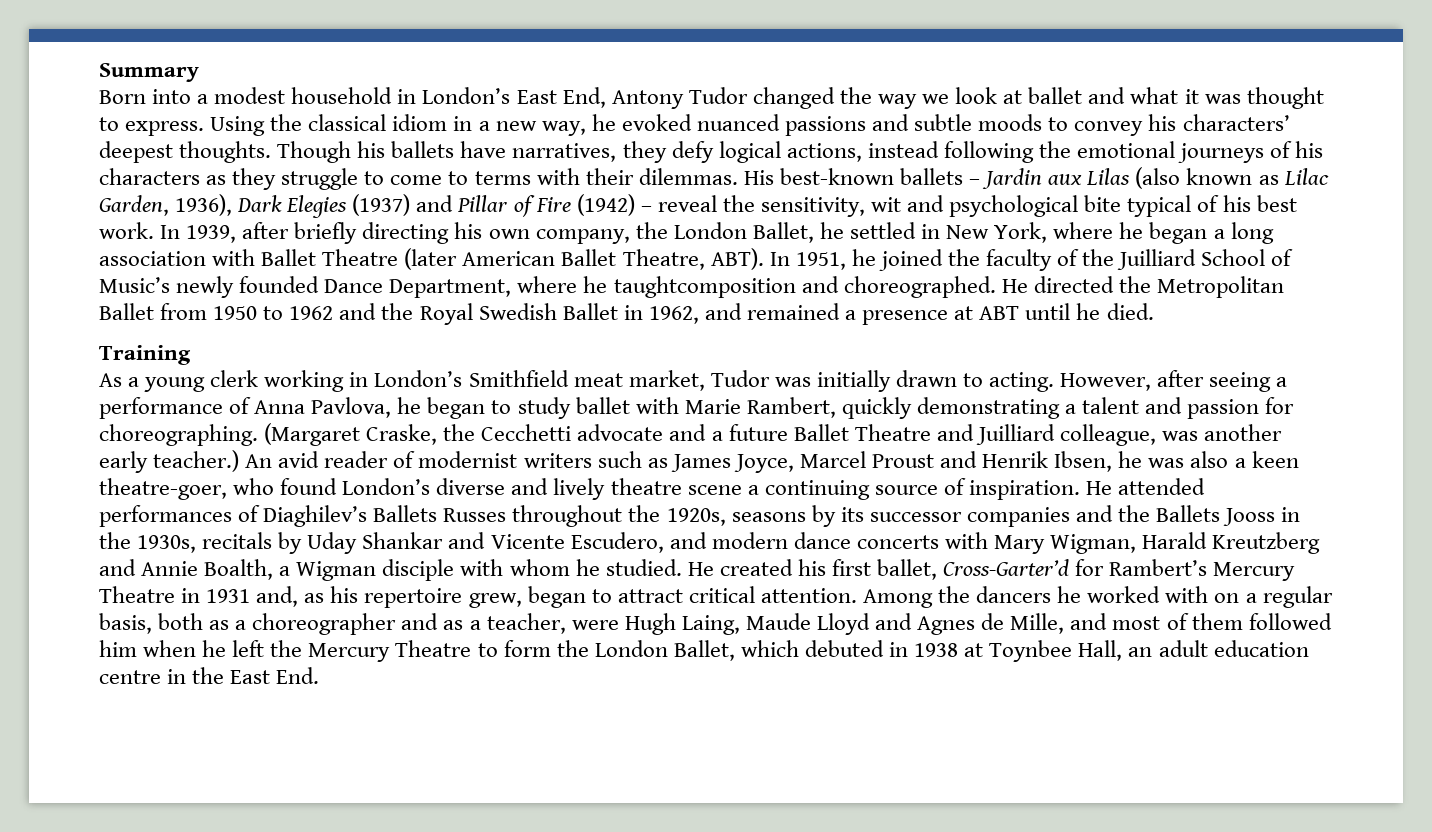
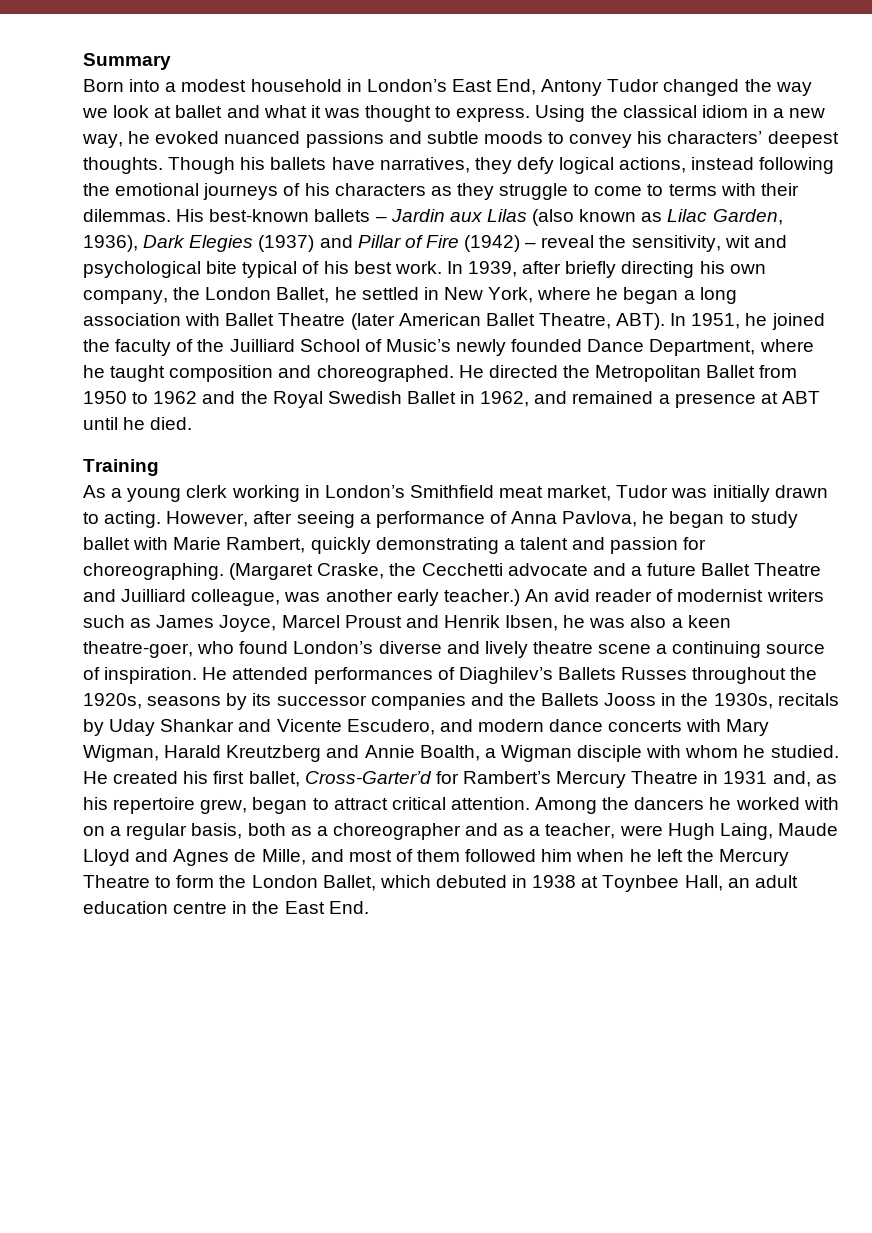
- In 1951, he joined the faculty of the Juilliard School of Music’s newly founded Dance Department, where he taughtcomposition and choreographed.
+ In 1951, he joined the faculty of the Juilliard School of Music’s newly founded Dance Department, where he taught composition and choreographed.

